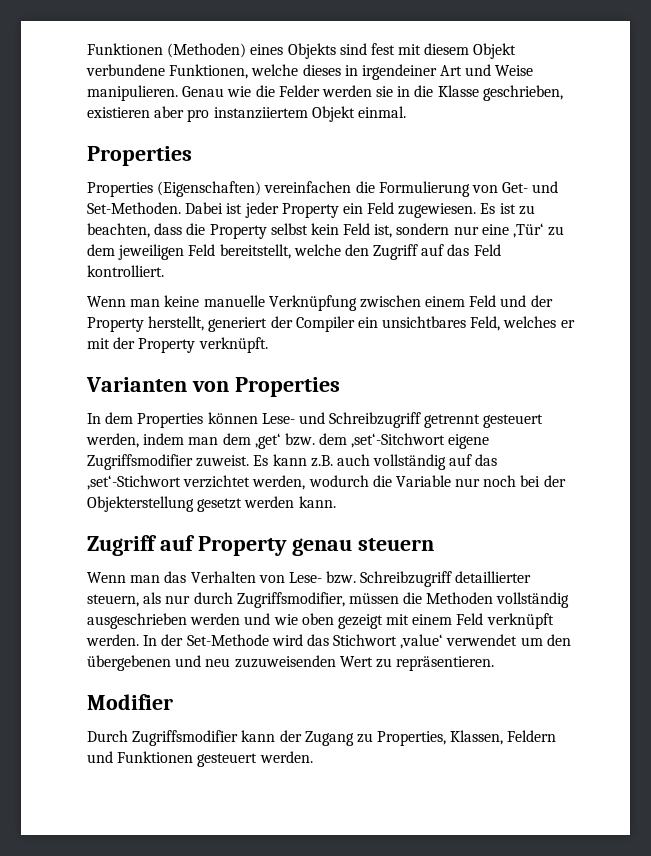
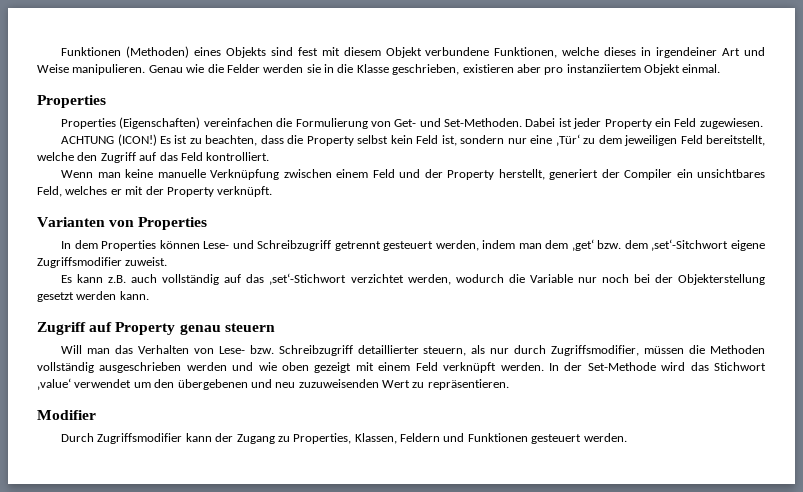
- Dabei ist jeder Property ein Feld zugewiesen. Es ist zu beachten, dass die Property selbst kein Feld ist, sondern nur eine ‚Tür‘ zu dem jeweiligen Feld bereitstellt, welche den Zugriff auf das Feld kontrolliert.
+ Dabei ist jeder Property ein Feld zugewiesen.
+ ACHTUNG (ICON!) Es ist zu beachten, dass die Property selbst kein Feld ist, sondern nur eine ‚Tür‘ zu dem jeweiligen Feld bereitstellt, welche den Zugriff auf das Feld kontrolliert.
- In dem Properties können Lese- und Schreibzugriff getrennt gesteuert werden, indem man dem ‚get‘ bzw. dem ‚set‘-Sitchwort eigene Zugriffsmodifier zuweist. Es kann z.B. auch vollständig auf das ‚set‘-Stichwort verzichtet werden, wodurch die Variable nur noch bei der Objekterstellung gesetzt werden kann.
+ In dem Properties können Lese- und Schreibzugriff getrennt gesteuert werden, indem man dem ‚get‘ bzw. dem ‚set‘-Sitchwort eigene Zugriffsmodifier zuweist.
+ Es kann z.B. auch vollständig auf das ‚set‘-Stichwort verzichtet werden, wodurch die Variable nur noch bei der Objekterstellung gesetzt werden kann.
- Wenn man das Verhalten von Lese- bzw. Schreibzugriff detaillierter steuern, als nur durch Zugriffsmodifier, müssen die Methoden vollständig ausgeschrieben werden und wie oben gezeigt mit einem Feld verknüpft werden.
+ Will man das Verhalten von Lese- bzw. Schreibzugriff detaillierter steuern, als nur durch Zugriffsmodifier, müssen die Methoden vollständig ausgeschrieben werden und wie oben gezeigt mit einem Feld verknüpft werden.

